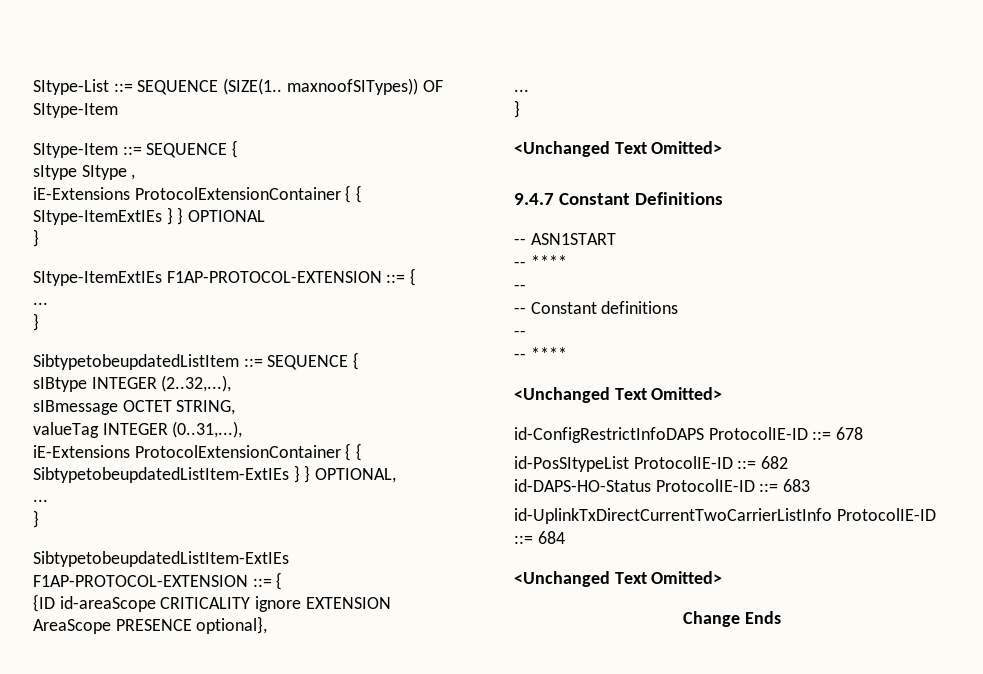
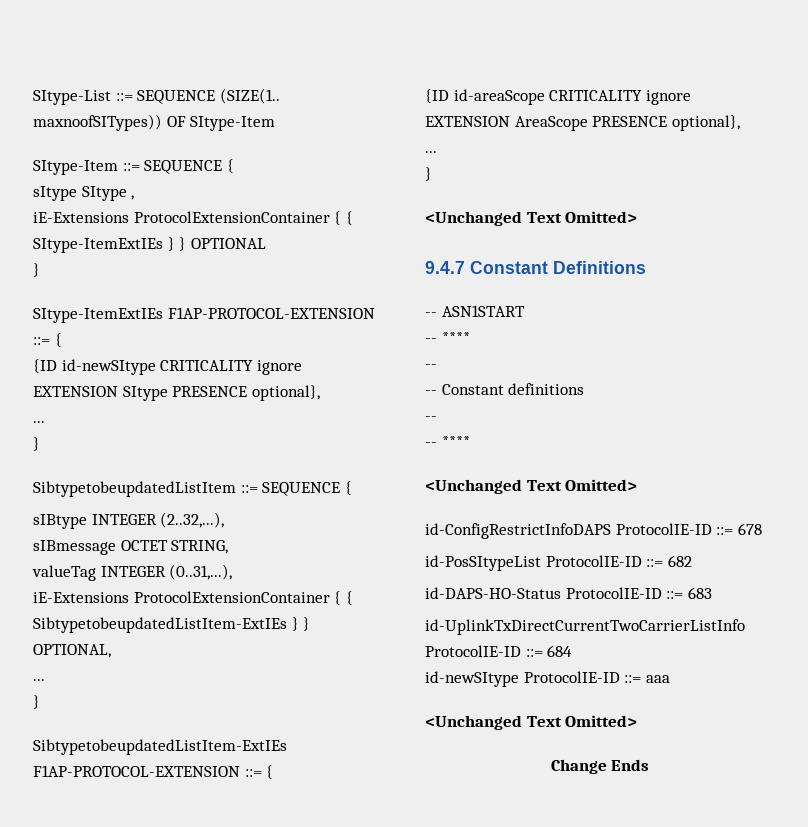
+ {ID id-newSItype CRITICALITY ignore EXTENSION SItype PRESENCE optional},
+ id-newSItype ProtocolIE-ID ::= aaa

